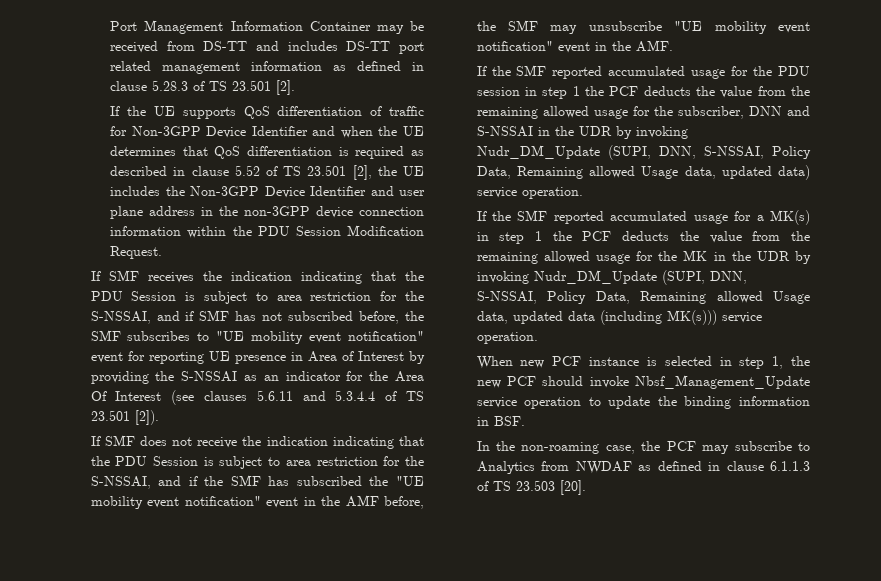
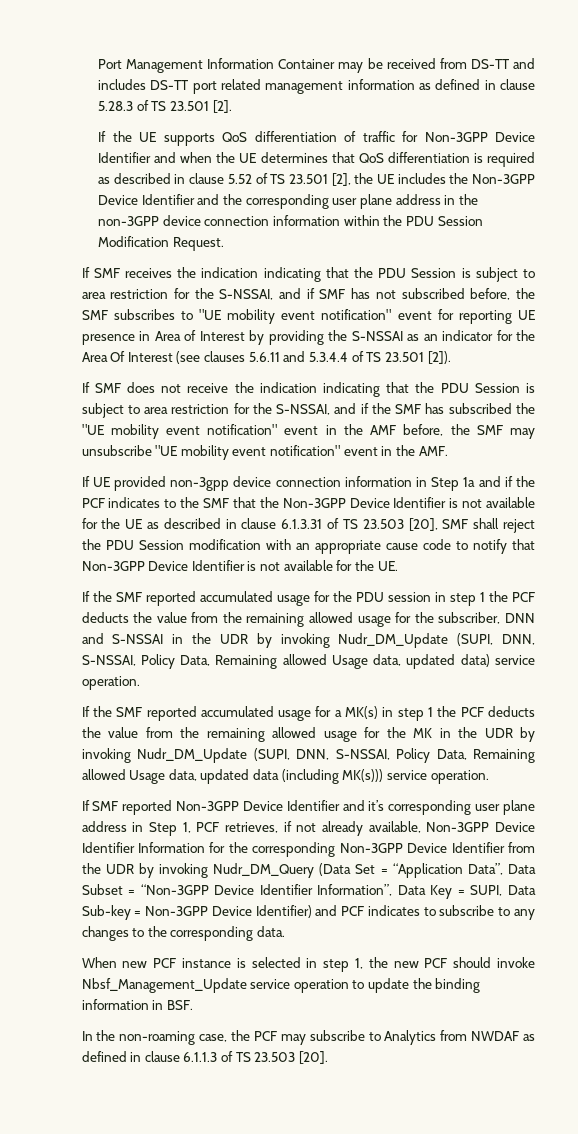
- If the UE supports QoS differentiation of traffic for Non-3GPP Device Identifier and when the UE determines that QoS differentiation is required as described in clause 5.52 of TS 23.501 [2], the UE includes the Non-3GPP Device Identifier and user plane address in the non-3GPP device connection information within the PDU Session Modification Request.
+ If the UE supports QoS differentiation of traffic for Non-3GPP Device Identifier and when the UE determines that QoS differentiation is required as described in clause 5.52 of TS 23.501 [2], the UE includes the Non-3GPP Device Identifier and the corresponding user plane address in the non-3GPP device connection information within the PDU Session Modification Request.
+ If UE provided non-3gpp device connection information in Step 1a and if the PCF indicates to the SMF that the Non-3GPP Device Identifier is not available for the UE as described in clause 6.1.3.31 of TS 23.503 [20], SMF shall reject the PDU Session modification with an appropriate cause code to notify that Non-3GPP Device Identifier is not available for the UE.
+ If SMF reported Non-3GPP Device Identifier and it’s corresponding user plane address in Step 1, PCF retrieves, if not already available, Non-3GPP Device Identifier Information for the corresponding Non-3GPP Device Identifier from the UDR by invoking Nudr_DM_Query (Data Set = “Application Data”, Data Subset = “Non-3GPP Device Identifier Information”, Data Key = SUPI, Data Sub-key = Non-3GPP Device Identifier) and PCF indicates to subscribe to any changes to the corresponding data.

